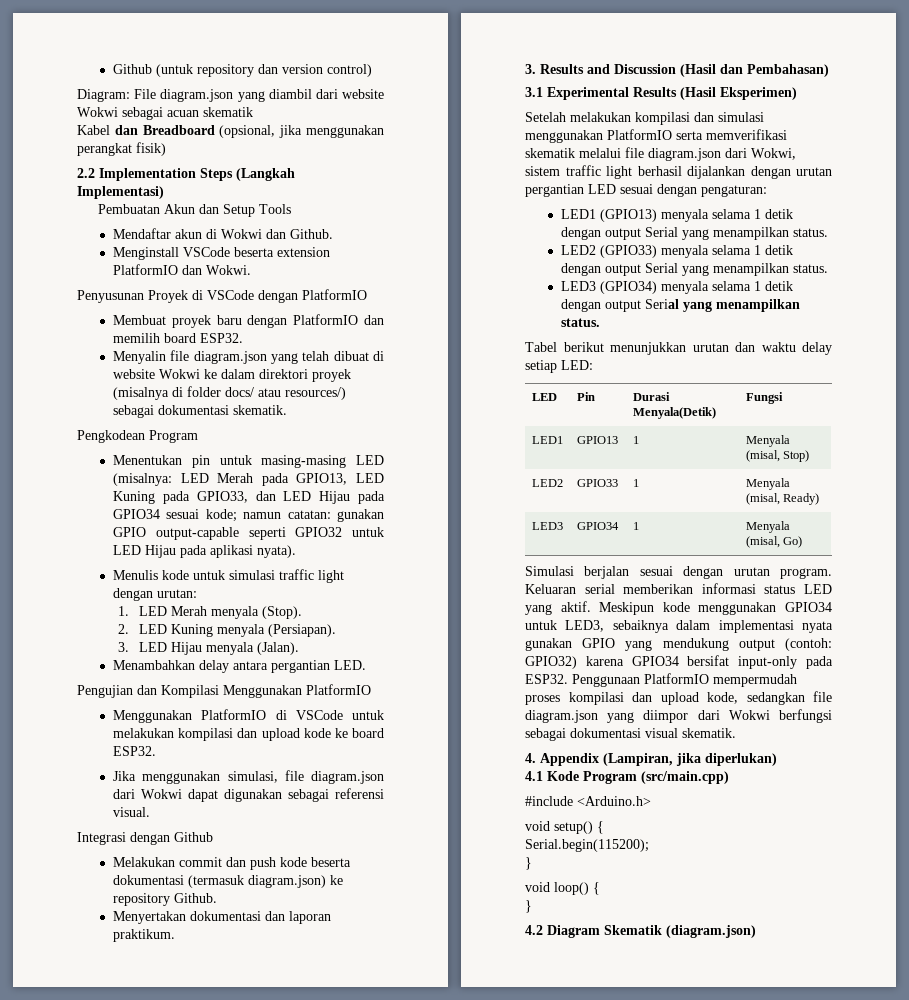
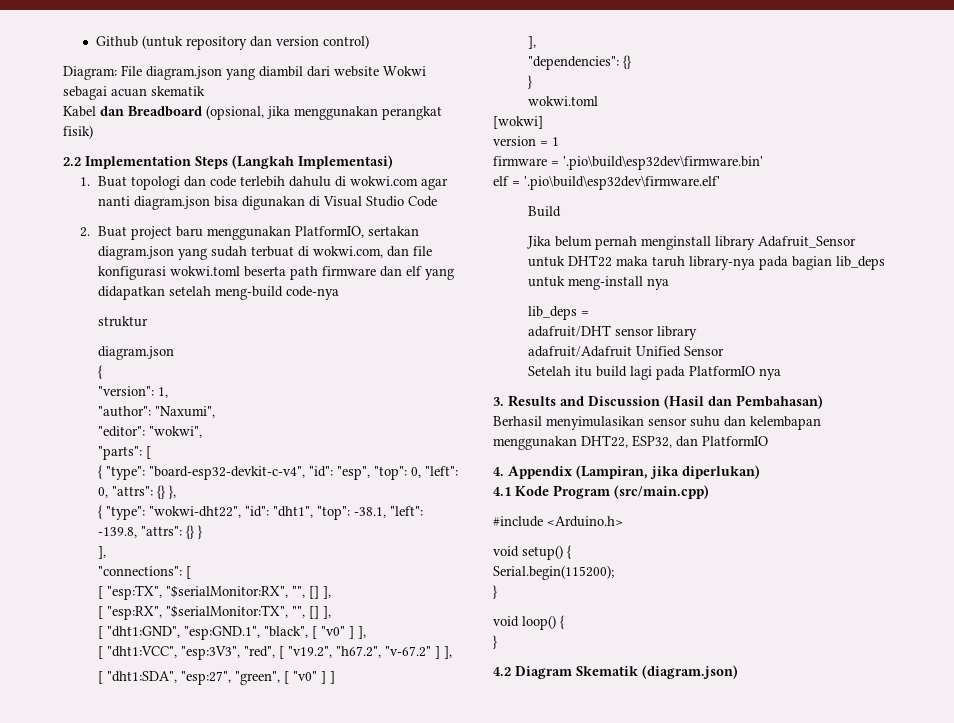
- Pembuatan Akun dan Setup Tools
- Mendaftar akun di Wokwi dan Github.
- Menginstall VSCode beserta extension PlatformIO dan Wokwi.
- Penyusunan Proyek di VSCode dengan PlatformIO
- Membuat proyek baru dengan PlatformIO dan memilih board ESP32.
- Menyalin file diagram.json yang telah dibuat di website Wokwi ke dalam direktori proyek (misalnya di folder docs/ atau resources/) sebagai dokumentasi skematik.
- Pengkodean Program
- Menentukan pin untuk masing-masing LED (misalnya: LED Merah pada GPIO13, LED Kuning pada GPIO33, dan LED Hijau pada GPIO34 sesuai kode; namun catatan: gunakan GPIO output-capable seperti GPIO32 untuk LED Hijau pada aplikasi nyata).
- Menulis kode untuk simulasi traffic light dengan urutan:
- 1. LED Merah menyala (Stop).
- 2. LED Kuning menyala (Persiapan).
- 3. LED Hijau menyala (Jalan).
- Menambahkan delay antara pergantian LED.
- Pengujian dan Kompilasi Menggunakan PlatformIO
- Menggunakan PlatformIO di VSCode untuk melakukan kompilasi dan upload kode ke board ESP32.
- Jika menggunakan simulasi, file diagram.json dari Wokwi dapat digunakan sebagai referensi visual.
- Integrasi dengan Github
- Melakukan commit dan push kode beserta dokumentasi (termasuk diagram.json) ke repository Github.
- Menyertakan dokumentasi dan laporan praktikum.
+ 1. Buat topologi dan code terlebih dahulu di wokwi.com agar nanti diagram.json bisa digunakan di Visual Studio Code
+ 2. Buat project baru menggunakan PlatformIO, sertakan diagram.json yang sudah terbuat di wokwi.com, dan file konfigurasi wokwi.toml beserta path firmware dan elf yang didapatkan setelah meng-build code-nya
+ struktur
+ diagram.json
+ {
+ "version": 1,
+ "author": "Naxumi",
+ "editor": "wokwi",
+ "parts": [
+ { "type": "board-esp32-devkit-c-v4", "id": "esp", "top": 0, "left": 0, "attrs": {} },
+ { "type": "wokwi-dht22", "id": "dht1", "top": -38.1, "left": -139.8, "attrs": {} }
+ ],
+ "connections": [
+ [ "esp:TX", "$serialMonitor:RX", "", [] ],
+ [ "esp:RX", "$serialMonitor:TX", "", [] ],
+ [ "dht1:GND", "esp:GND.1", "black", [ "v0" ] ],
+ [ "dht1:VCC", "esp:3V3", "red", [ "v19.2", "h67.2", "v-67.2" ] ],
+ [ "dht1:SDA", "esp:27", "green", [ "v0" ] ]
+ ],
+ "dependencies": {}
+ }
+ wokwi.toml
+ [wokwi]
+ version = 1
+ firmware = '.pio\build\esp32dev\firmware.bin'
+ elf = '.pio\build\esp32dev\firmware.elf'
+ Build
+ Jika belum pernah menginstall library Adafruit_Sensor untuk DHT22 maka taruh library-nya pada bagian lib_deps untuk meng-install nya
+ lib_deps =
+ adafruit/DHT sensor library
+ adafruit/Adafruit Unified Sensor
+ Setelah itu build lagi pada PlatformIO nya
- 3.1 Experimental Results (Hasil Eksperimen)
- Setelah melakukan kompilasi dan simulasi menggunakan PlatformIO serta memverifikasi skematik melalui file diagram.json dari Wokwi, sistem traffic light berhasil dijalankan dengan urutan pergantian LED sesuai dengan pengaturan:
- LED1 (GPIO13) menyala selama 1 detik dengan output Serial yang menampilkan status.
- LED2 (GPIO33) menyala selama 1 detik dengan output Serial yang menampilkan status.
- LED3 (GPIO34) menyala selama 1 detik dengan output Serial yang menampilkan status.
- Tabel berikut menunjukkan urutan dan waktu delay setiap LED:
- LED | Pin | Durasi Menyala(Detik) | Fungsi
- LED1 | GPIO13 | 1 | Menyala (misal, Stop)
- LED2 | GPIO33 | 1 | Menyala (misal, Ready)
- LED3 | GPIO34 | 1 | Menyala (misal, Go)
- Simulasi berjalan sesuai dengan urutan program. Keluaran serial memberikan informasi status LED yang aktif. Meskipun kode menggunakan GPIO34 untuk LED3, sebaiknya dalam implementasi nyata gunakan GPIO yang mendukung output (contoh: GPIO32) karena GPIO34 bersifat input-only pada ESP32. Penggunaan PlatformIO mempermudah proses kompilasi dan upload kode, sedangkan file diagram.json yang diimpor dari Wokwi berfungsi sebagai dokumentasi visual skematik.
+ Berhasil menyimulasikan sensor suhu dan kelembapan menggunakan DHT22, ESP32, dan PlatformIO

